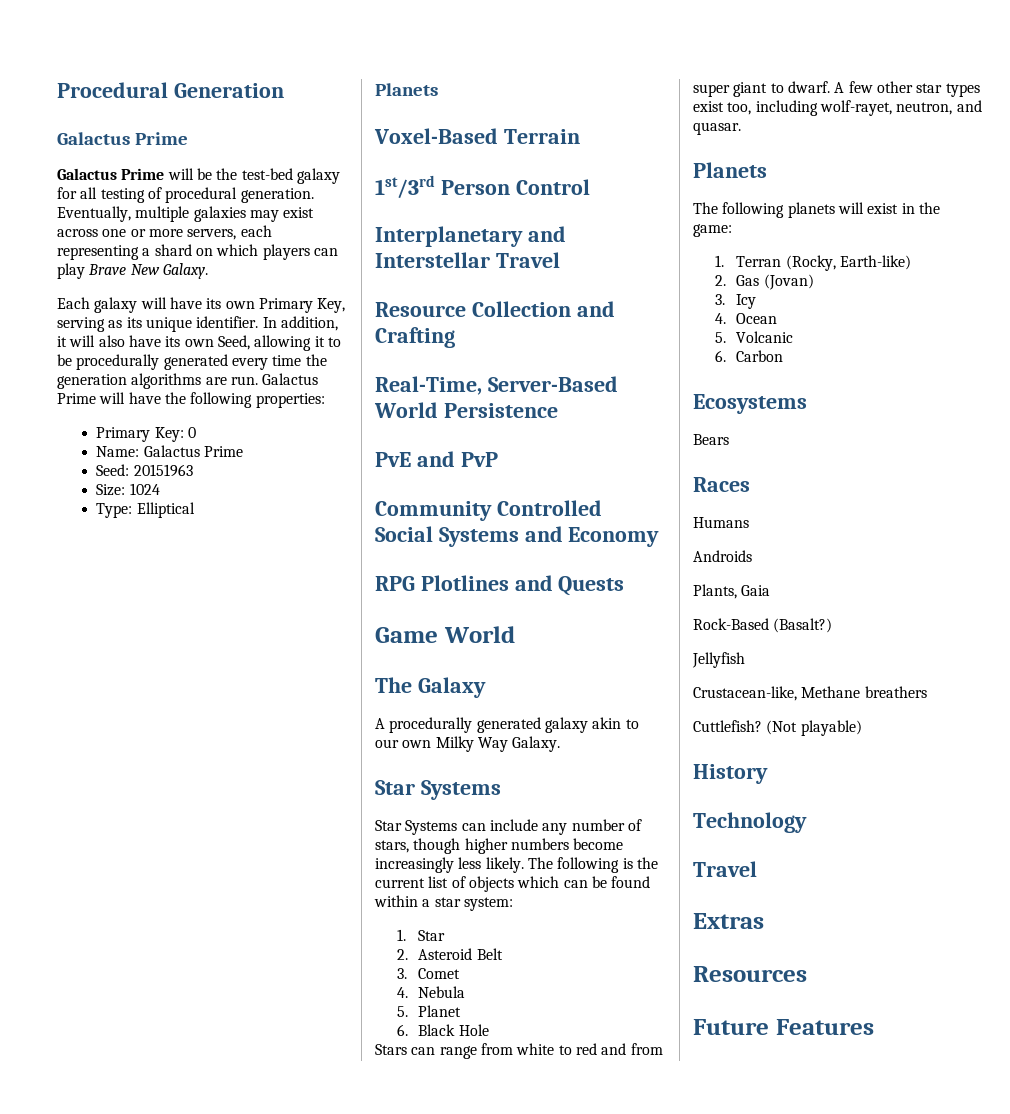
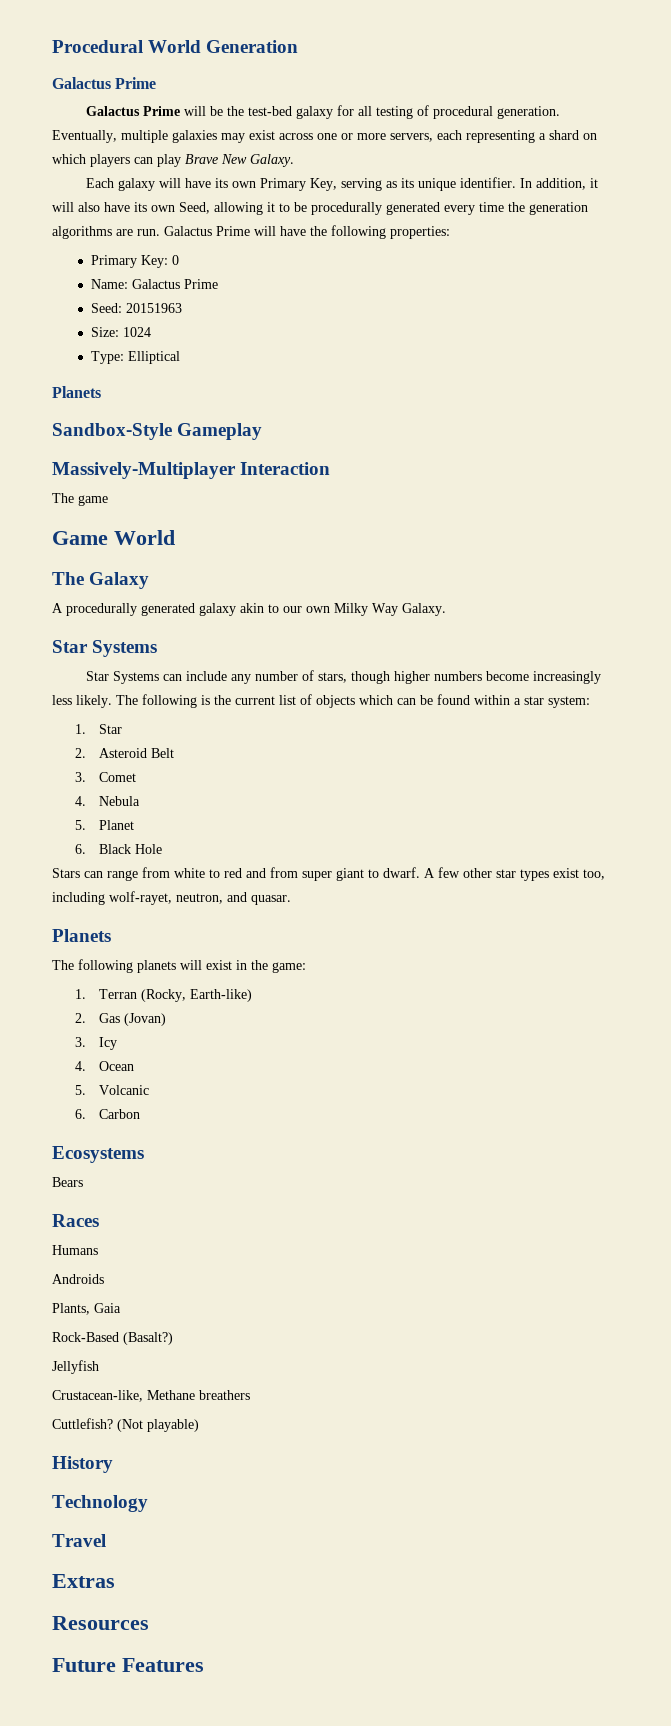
- Procedural Generation
+ Procedural World Generation
- Voxel-Based Terrain
- 1st/3rd Person Control
- Interplanetary and Interstellar Travel
- Resource Collection and Crafting
- Real-Time, Server-Based World Persistence
- PvE and PvP
- Community Controlled Social Systems and Economy
- RPG Plotlines and Quests
+ Sandbox-Style Gameplay
+ Massively-Multiplayer Interaction
+ The game

